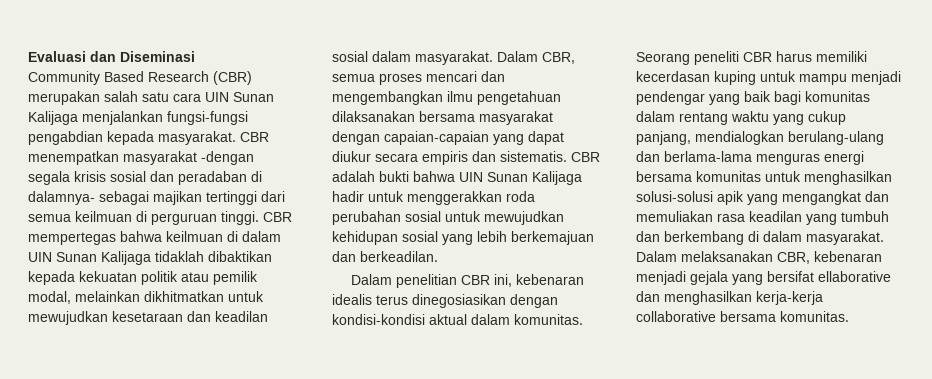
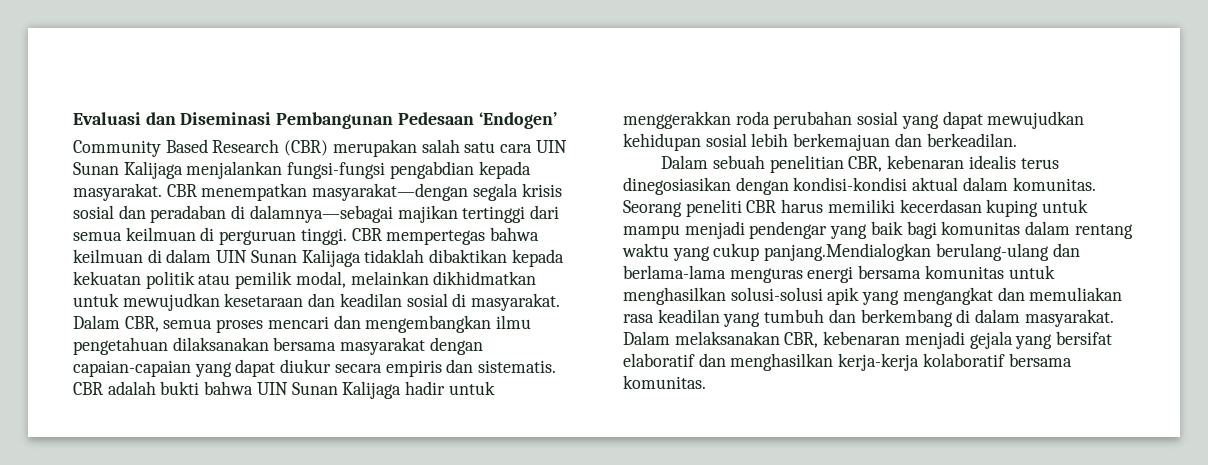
- Evaluasi dan Diseminasi
+ Evaluasi dan Diseminasi Pembangunan Pedesaan ‘Endogen’
- CBR menempatkan masyarakat -dengan segala krisis sosial dan peradaban di dalamnya- sebagai majikan tertinggi dari semua keilmuan di perguruan tinggi.
+ CBR menempatkan masyarakat—dengan segala krisis sosial dan peradaban di dalamnya—sebagai majikan tertinggi dari semua keilmuan di perguruan tinggi.
- CBR mempertegas bahwa keilmuan di dalam UIN Sunan Kalijaga tidaklah dibaktikan kepada kekuatan politik atau pemilik modal, melainkan dikhitmatkan untuk mewujudkan kesetaraan dan keadilan sosial dalam masyarakat.
+ CBR mempertegas bahwa keilmuan di dalam UIN Sunan Kalijaga tidaklah dibaktikan kepada kekuatan politik atau pemilik modal, melainkan dikhidmatkan untuk mewujudkan kesetaraan dan keadilan sosial di masyarakat.
- CBR adalah bukti bahwa UIN Sunan Kalijaga hadir untuk menggerakkan roda perubahan sosial untuk mewujudkan kehidupan sosial yang lebih berkemajuan dan berkeadilan.
+ CBR adalah bukti bahwa UIN Sunan Kalijaga hadir untuk menggerakkan roda perubahan sosial yang dapat mewujudkan kehidupan sosial lebih berkemajuan dan berkeadilan.
- Dalam penelitian CBR ini, kebenaran idealis terus dinegosiasikan dengan kondisi-kondisi aktual dalam komunitas.
+ Dalam sebuah penelitian CBR, kebenaran idealis terus dinegosiasikan dengan kondisi-kondisi aktual dalam komunitas.
- Seorang peneliti CBR harus memiliki kecerdasan kuping untuk mampu menjadi pendengar yang baik bagi komunitas dalam rentang waktu yang cukup panjang, mendialogkan berulang-ulang dan berlama-lama menguras energi bersama komunitas untuk menghasilkan solusi-solusi apik yang mengangkat dan memuliakan rasa keadilan yang tumbuh dan berkembang di dalam masyarakat.
+ Seorang peneliti CBR harus memiliki kecerdasan kuping untuk mampu menjadi pendengar yang baik bagi komunitas dalam rentang waktu yang cukup panjang.Mendialogkan berulang-ulang dan berlama-lama menguras energi bersama komunitas untuk menghasilkan solusi-solusi apik yang mengangkat dan memuliakan rasa keadilan yang tumbuh dan berkembang di dalam masyarakat.
- Dalam melaksanakan CBR, kebenaran menjadi gejala yang bersifat ellaborative dan menghasilkan kerja-kerja collaborative bersama komunitas.
+ Dalam melaksanakan CBR, kebenaran menjadi gejala yang bersifat elaboratif dan menghasilkan kerja-kerja kolaboratif bersama komunitas.

